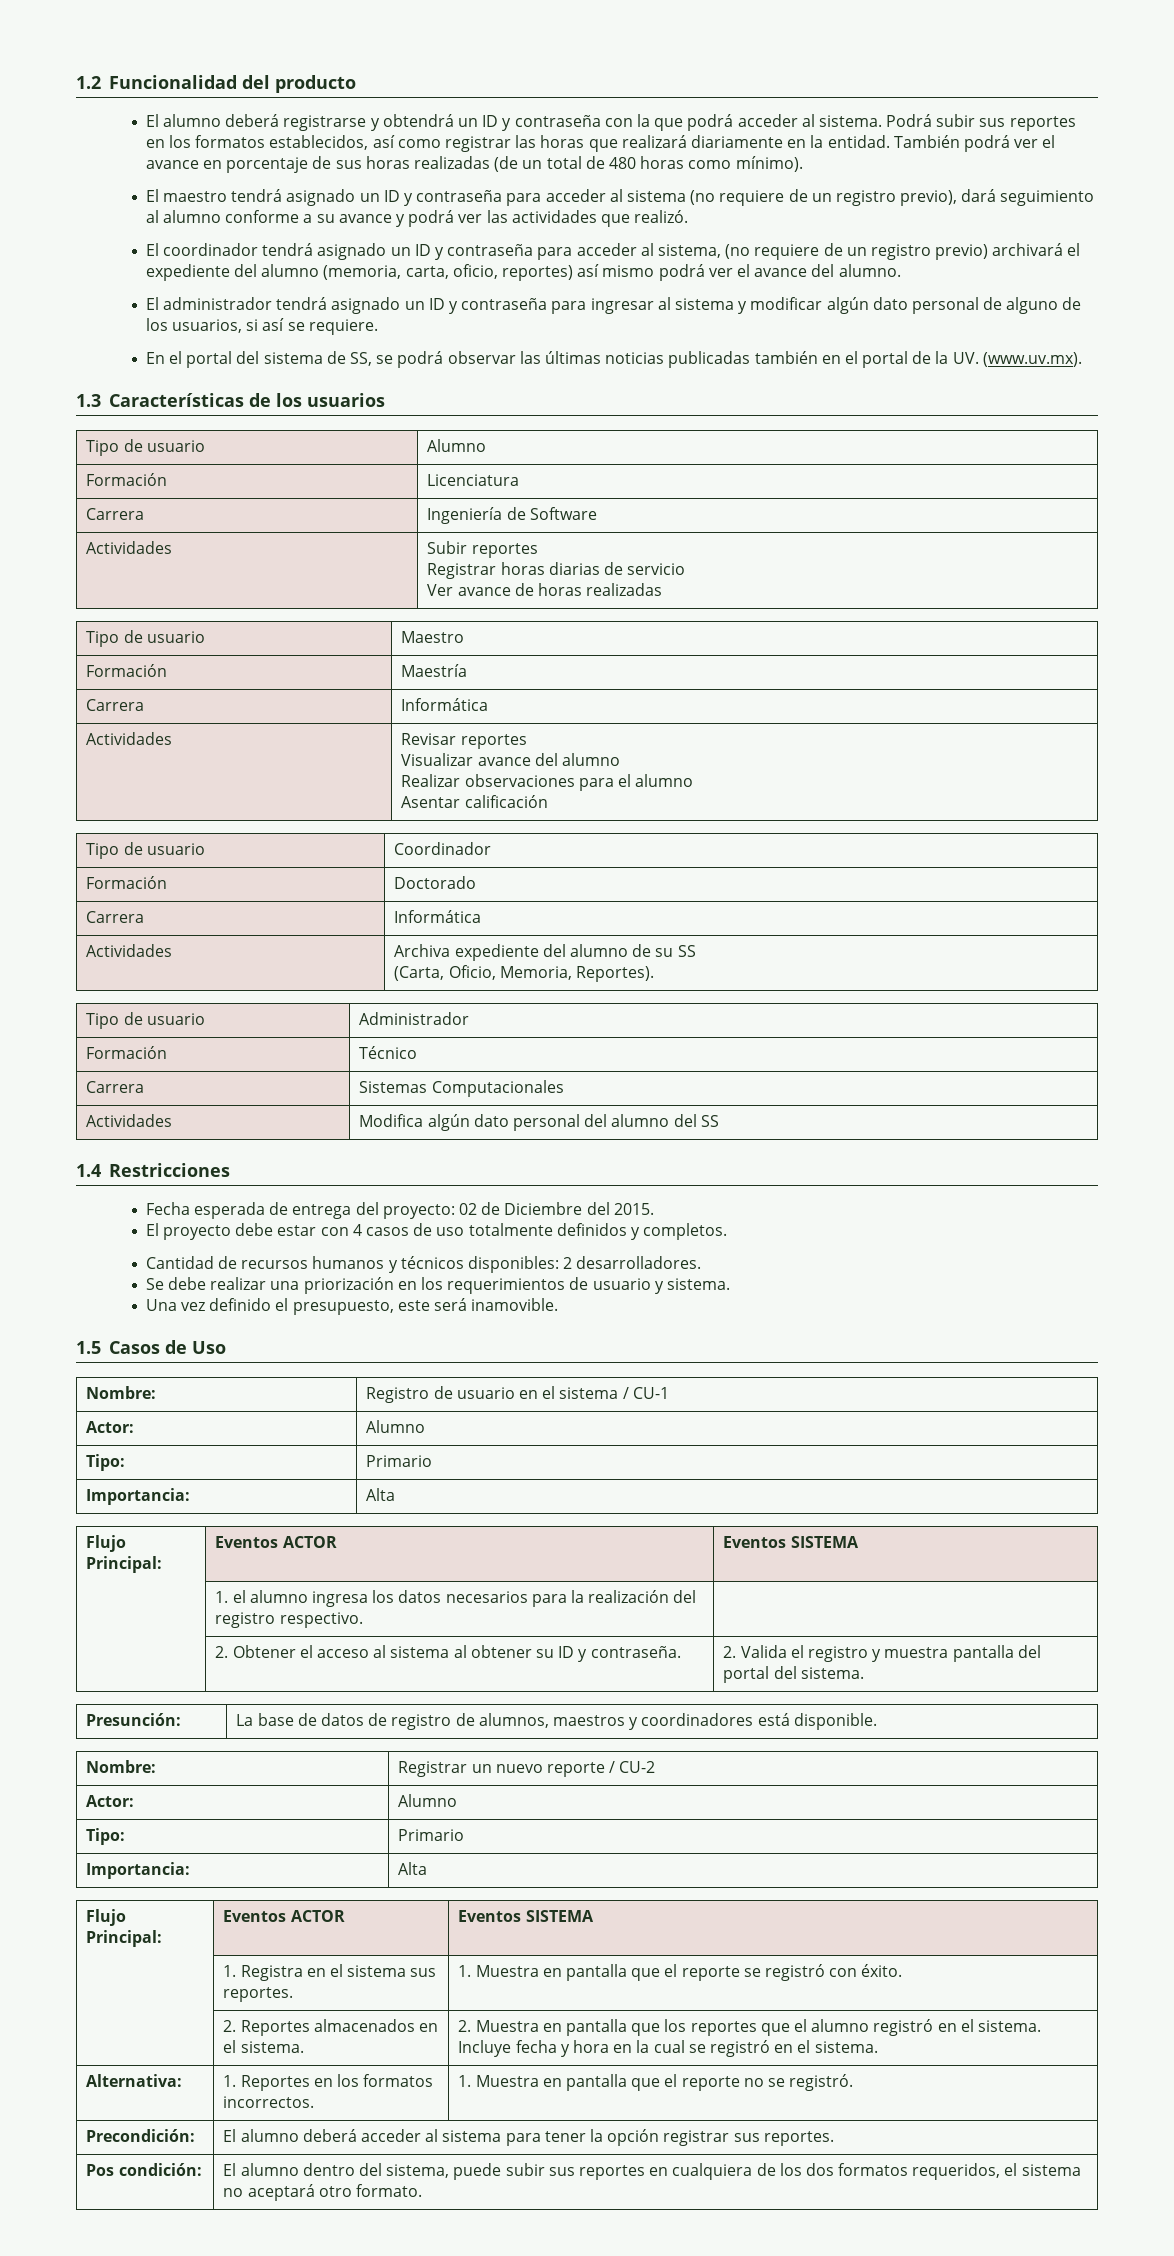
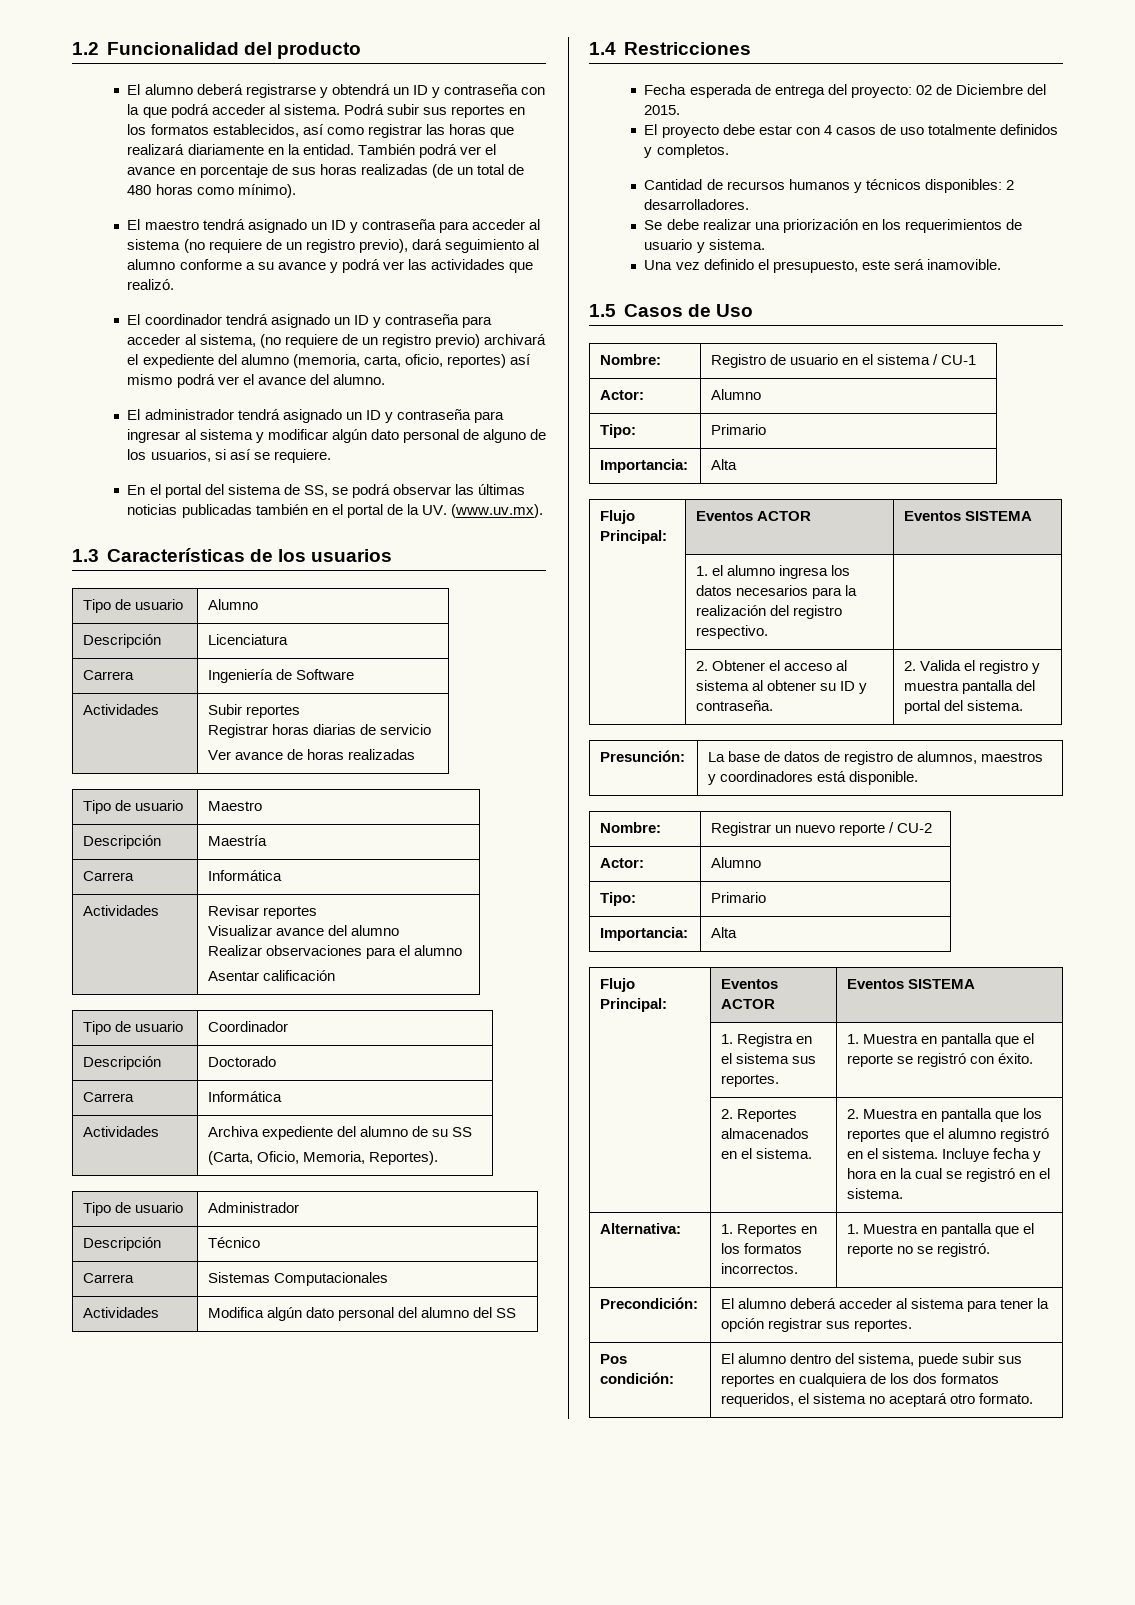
- Formación | Licenciatura
+ Descripción | Licenciatura
- Formación | Maestría
+ Descripción | Maestría
- Formación | Doctorado
+ Descripción | Doctorado
- Formación | Técnico
+ Descripción | Técnico

